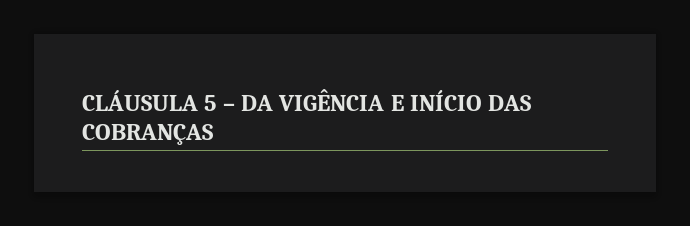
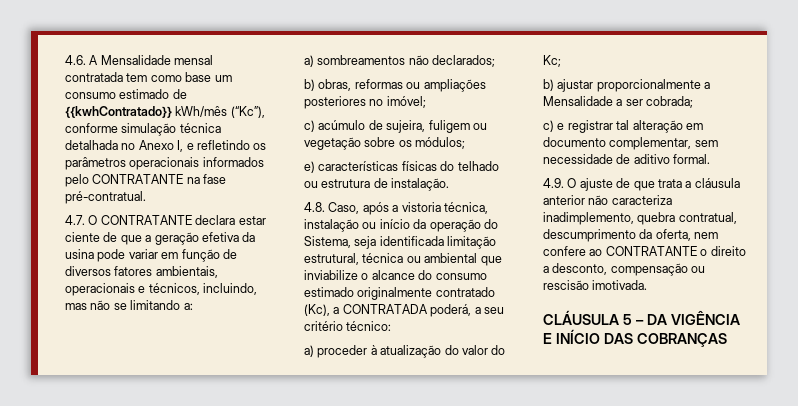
+ 4.6. A Mensalidade mensal contratada tem como base um consumo estimado de {{kwhContratado}} kWh/mês (“Kc”), conforme simulação técnica detalhada no Anexo I, e refletindo os parâmetros operacionais informados pelo CONTRATANTE na fase pré-contratual.
+ 4.7. O CONTRATANTE declara estar ciente de que a geração efetiva da usina pode variar em função de diversos fatores ambientais, operacionais e técnicos, incluindo, mas não se limitando a:
+ a) sombreamentos não declarados;
+ b) obras, reformas ou ampliações posteriores no imóvel;
+ c) acúmulo de sujeira, fuligem ou vegetação sobre os módulos;
+ e) características físicas do telhado ou estrutura de instalação.
+ 4.8. Caso, após a vistoria técnica, instalação ou início da operação do Sistema, seja identificada limitação estrutural, técnica ou ambiental que inviabilize o alcance do consumo estimado originalmente contratado (Kc), a CONTRATADA poderá, a seu critério técnico:
+ a) proceder à atualização do valor do Kc;
+ b) ajustar proporcionalmente a Mensalidade a ser cobrada;
+ c) e registrar tal alteração em documento complementar, sem necessidade de aditivo formal.
+ 4.9. O ajuste de que trata a cláusula anterior não caracteriza inadimplemento, quebra contratual, descumprimento da oferta, nem confere ao CONTRATANTE o direito a desconto, compensação ou rescisão imotivada.

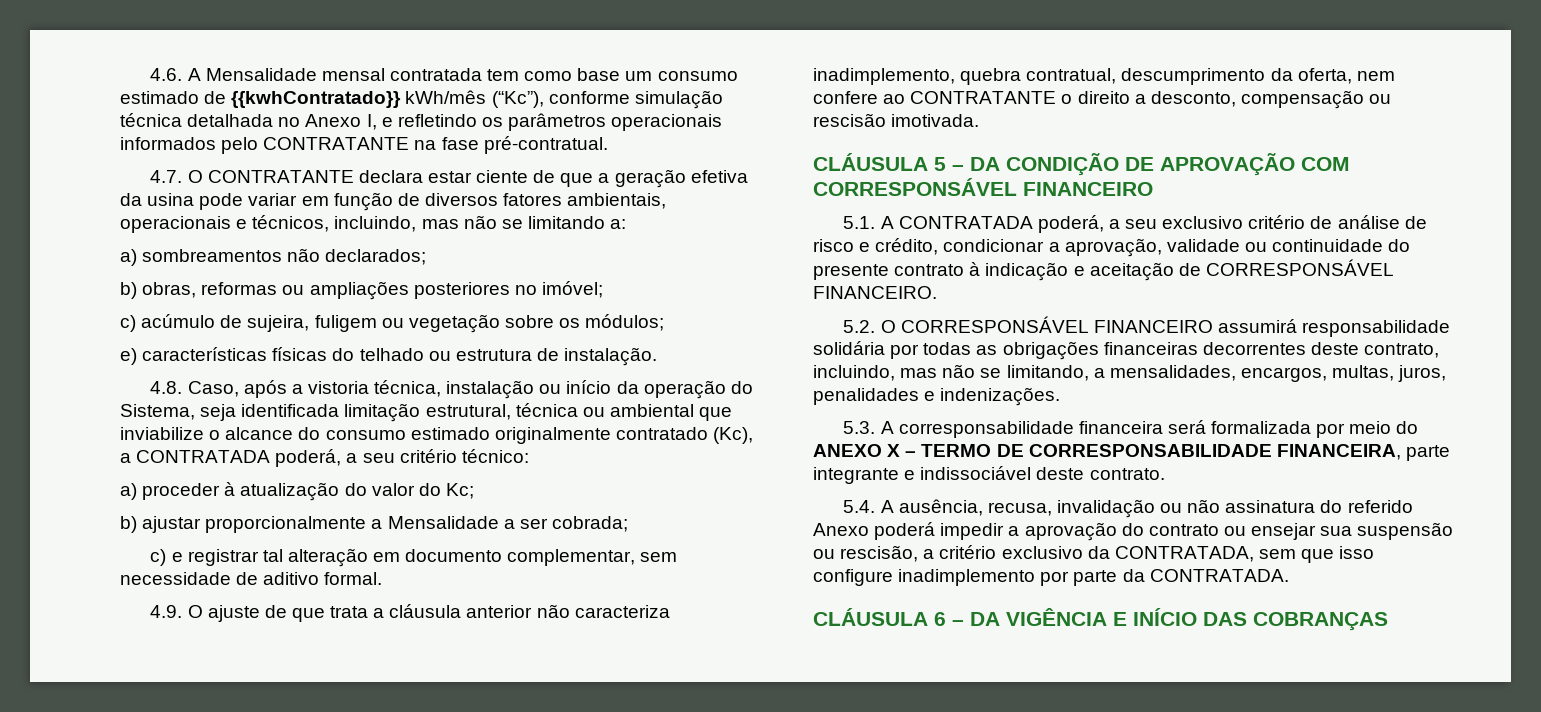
- CLÁUSULA 5 – DA VIGÊNCIA E INÍCIO DAS COBRANÇAS
+ CLÁUSULA 5 – DA CONDIÇÃO DE APROVAÇÃO COM CORRESPONSÁVEL FINANCEIRO
+ 5.1. A CONTRATADA poderá, a seu exclusivo critério de análise de risco e crédito, condicionar a aprovação, validade ou continuidade do presente contrato à indicação e aceitação de CORRESPONSÁVEL FINANCEIRO.
+ 5.2. O CORRESPONSÁVEL FINANCEIRO assumirá responsabilidade solidária por todas as obrigações financeiras decorrentes deste contrato, incluindo, mas não se limitando, a mensalidades, encargos, multas, juros, penalidades e indenizações.
+ 5.3. A corresponsabilidade financeira será formalizada por meio do ANEXO X – TERMO DE CORRESPONSABILIDADE FINANCEIRA, parte integrante e indissociável deste contrato.
+ 5.4. A ausência, recusa, invalidação ou não assinatura do referido Anexo poderá impedir a aprovação do contrato ou ensejar sua suspensão ou rescisão, a critério exclusivo da CONTRATADA, sem que isso configure inadimplemento por parte da CONTRATADA.
+ CLÁUSULA 6 – DA VIGÊNCIA E INÍCIO DAS COBRANÇAS

